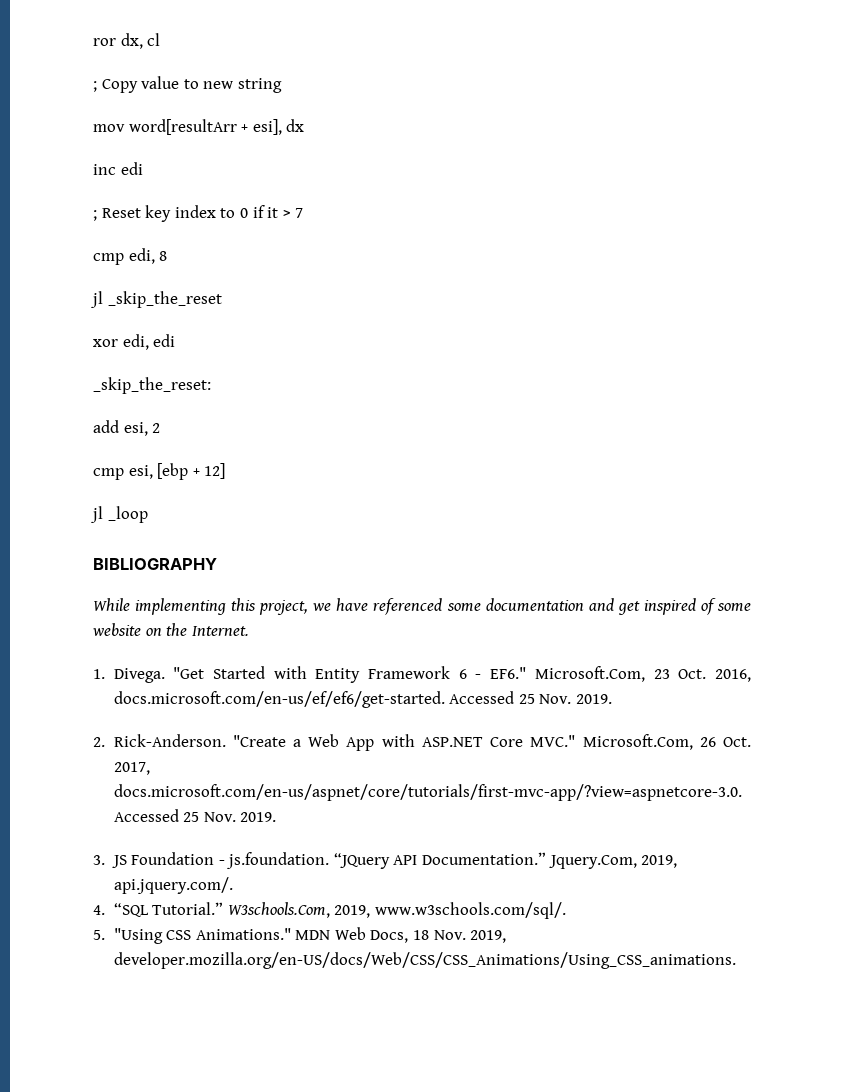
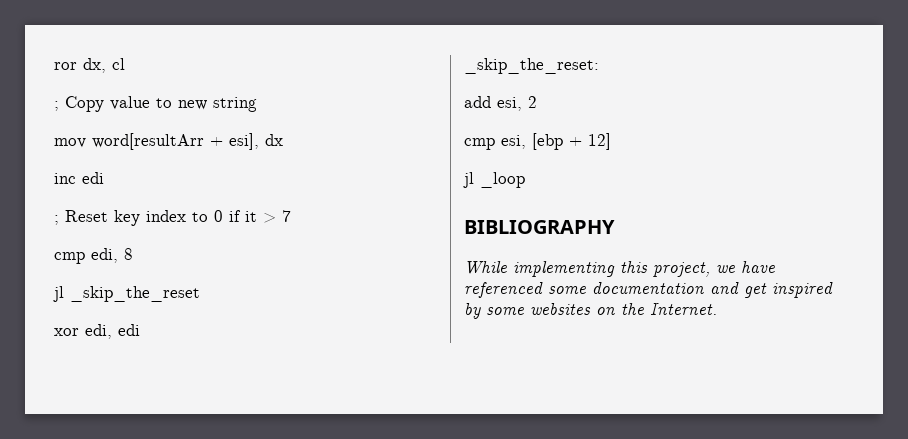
- While implementing this project, we have referenced some documentation and get inspired of some website on the Internet.
+ While implementing this project, we have referenced some documentation and get inspired by some websites on the Internet.
- 1. Divega. "Get Started with Entity Framework 6 - EF6." Microsoft.Com, 23 Oct. 2016, docs.microsoft.com/en-us/ef/ef6/get-started. Accessed 25 Nov. 2019.
- 2. Rick-Anderson. "Create a Web App with ASP.NET Core MVC." Microsoft.Com, 26 Oct. 2017, docs.microsoft.com/en-us/aspnet/core/tutorials/first-mvc-app/?view=aspnetcore-3.0. Accessed 25 Nov. 2019.
- 3. JS Foundation - js.foundation. “JQuery API Documentation.” Jquery.Com, 2019, api.jquery.com/.
- 4. “SQL Tutorial.” W3schools.Com, 2019, www.w3schools.com/sql/.
- 5. "Using CSS Animations." MDN Web Docs, 18 Nov. 2019, developer.mozilla.org/en-US/docs/Web/CSS/CSS_Animations/Using_CSS_animations.

